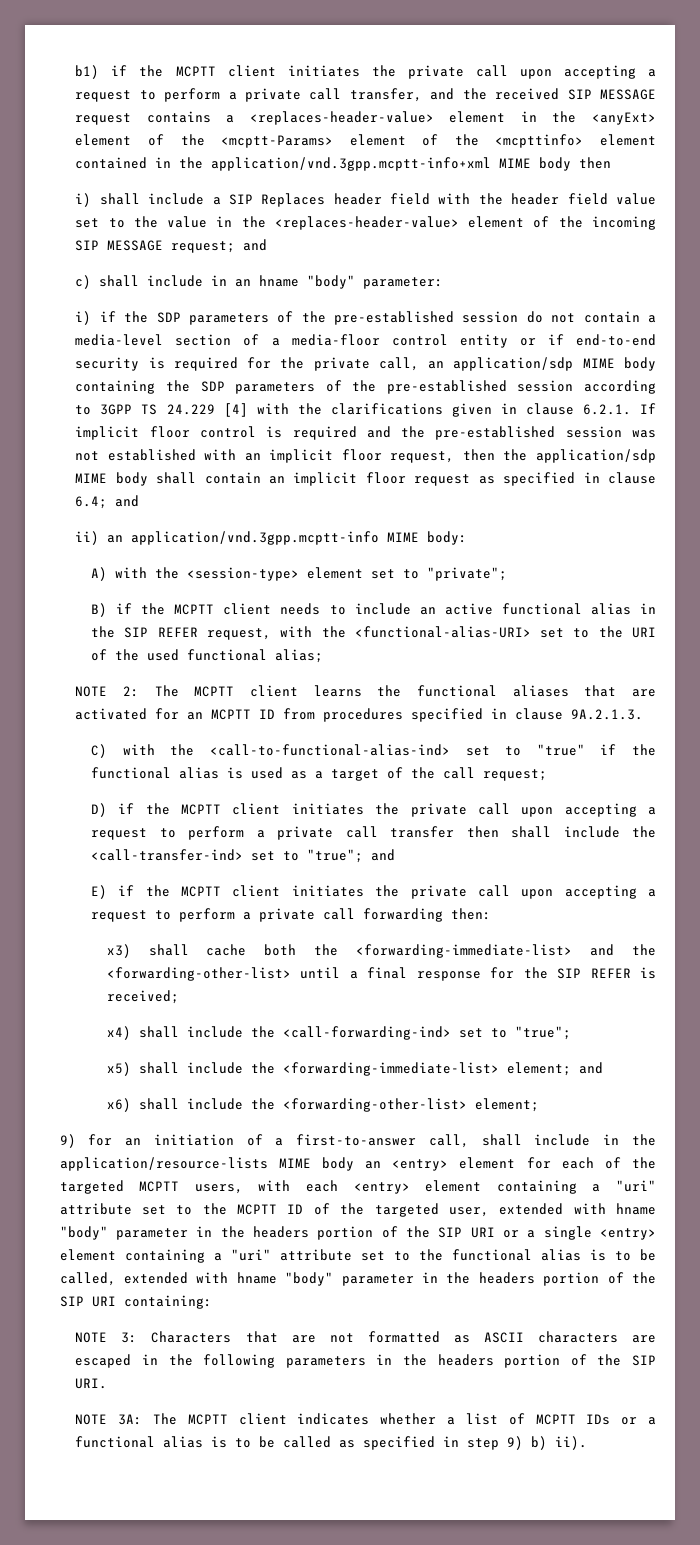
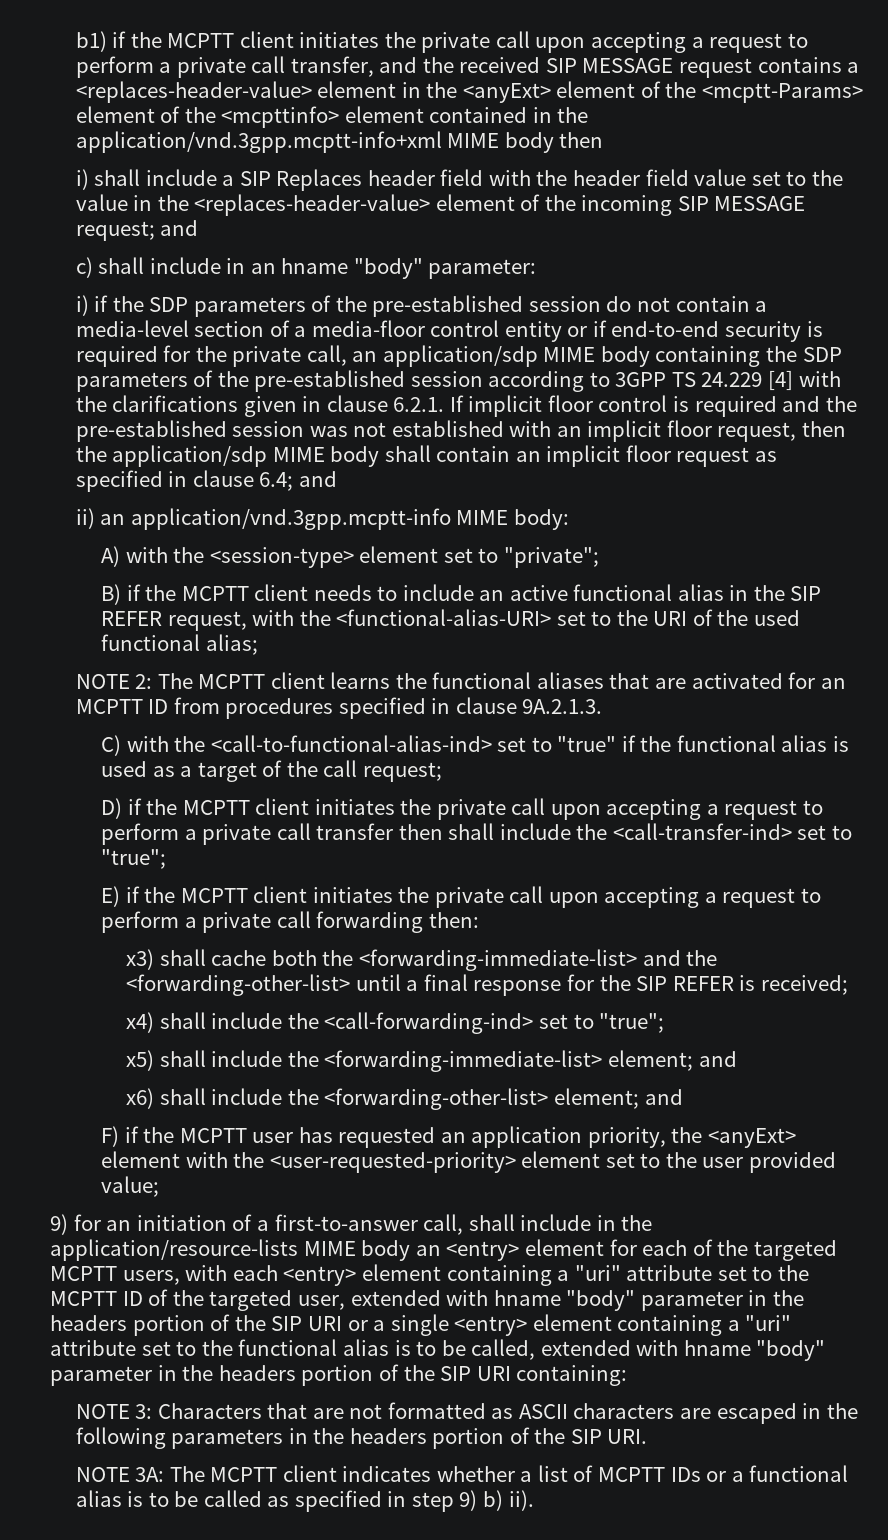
- D) if the MCPTT client initiates the private call upon accepting a request to perform a private call transfer then shall include the <call-transfer-ind> set to "true"; and
+ D) if the MCPTT client initiates the private call upon accepting a request to perform a private call transfer then shall include the <call-transfer-ind> set to "true";
- x6) shall include the <forwarding-other-list> element;
+ x6) shall include the <forwarding-other-list> element; and
+ F) if the MCPTT user has requested an application priority, the <anyExt> element with the <user-requested-priority> element set to the user provided value;

